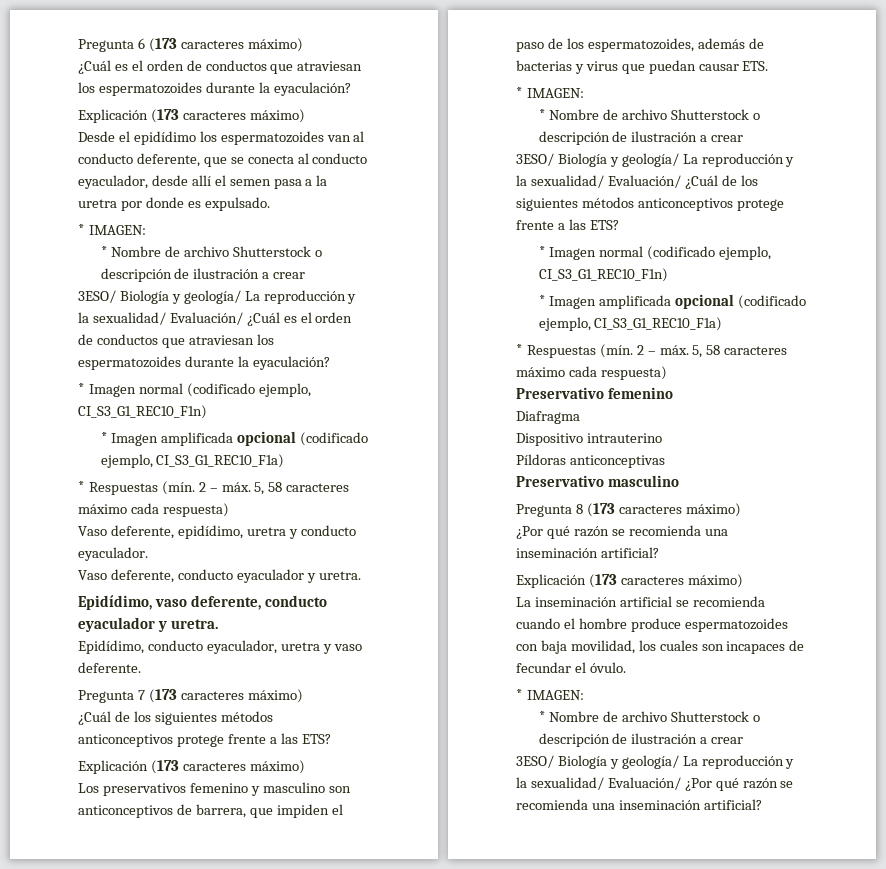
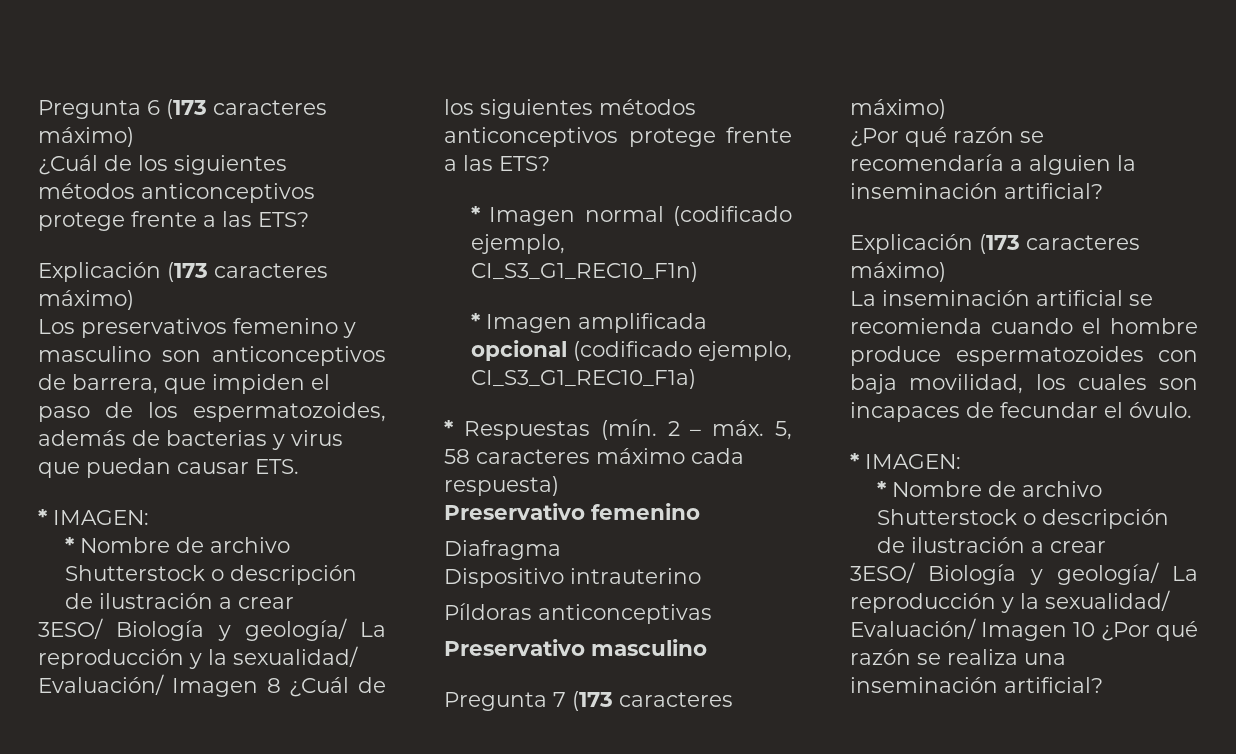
  Pregunta 6 (173 caracteres máximo)
- ¿Cuál es el orden de conductos que atraviesan los espermatozoides durante la eyaculación?
- Explicación (173 caracteres máximo)
- Desde el epidídimo los espermatozoides van al conducto deferente, que se conecta al conducto eyaculador, desde allí el semen pasa a la uretra por donde es expulsado.
- * IMAGEN:
- * Nombre de archivo Shutterstock o descripción de ilustración a crear
- 3ESO/ Biología y geología/ La reproducción y la sexualidad/ Evaluación/ ¿Cuál es el orden de conductos que atraviesan los espermatozoides durante la eyaculación?
- * Imagen normal (codificado ejemplo, CI_S3_G1_REC10_F1n)
- * Imagen amplificada opcional (codificado ejemplo, CI_S3_G1_REC10_F1a)
- * Respuestas (mín. 2 – máx. 5, 58 caracteres máximo cada respuesta)
- Vaso deferente, epidídimo, uretra y conducto eyaculador.
- Vaso deferente, conducto eyaculador y uretra.
- Epidídimo, vaso deferente, conducto eyaculador y uretra.
- Epidídimo, conducto eyaculador, uretra y vaso deferente.
- Pregunta 7 (173 caracteres máximo)
- 3ESO/ Biología y geología/ La reproducción y la sexualidad/ Evaluación/ ¿Cuál de los siguientes métodos anticonceptivos protege frente a las ETS?
+ 3ESO/ Biología y geología/ La reproducción y la sexualidad/ Evaluación/ Imagen 8 ¿Cuál de los siguientes métodos anticonceptivos protege frente a las ETS?
- Pregunta 8 (173 caracteres máximo)
- ¿Por qué razón se recomienda una inseminación artificial?
+ Pregunta 7 (173 caracteres máximo)
+ ¿Por qué razón se recomendaría a alguien la inseminación artificial?
- 3ESO/ Biología y geología/ La reproducción y la sexualidad/ Evaluación/ ¿Por qué razón se recomienda una inseminación artificial?
+ 3ESO/ Biología y geología/ La reproducción y la sexualidad/ Evaluación/ Imagen 10 ¿Por qué razón se realiza una inseminación artificial?

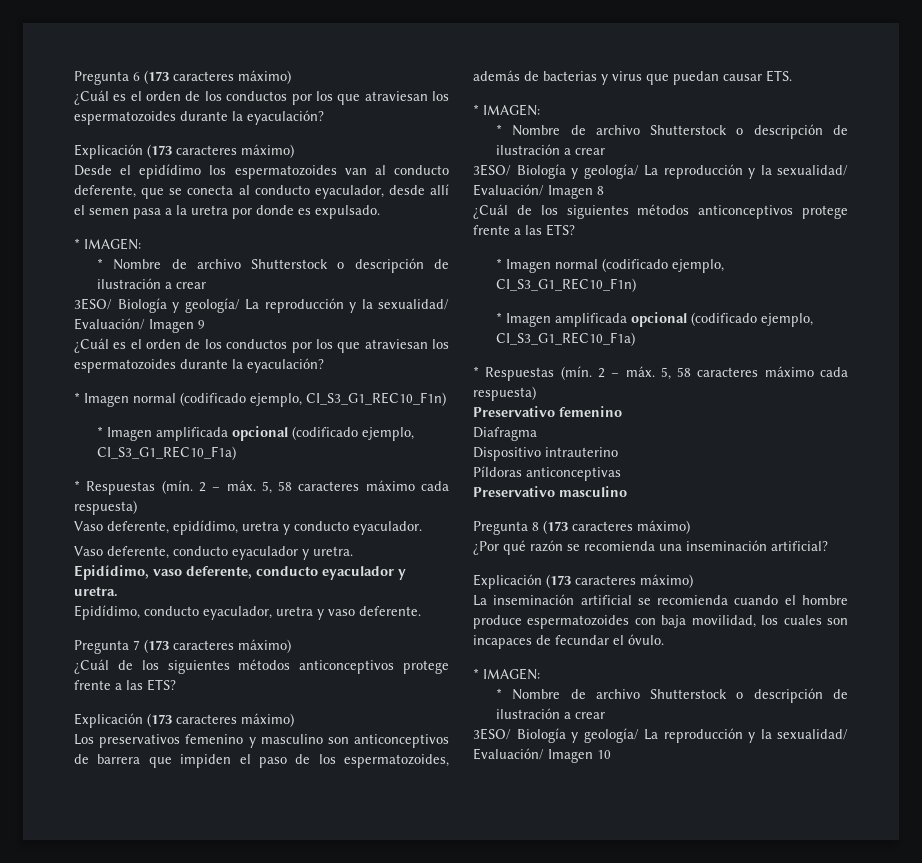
  Pregunta 6 (173 caracteres máximo)
+ ¿Cuál es el orden de los conductos por los que atraviesan los espermatozoides durante la eyaculación?
+ Explicación (173 caracteres máximo)
+ Desde el epidídimo los espermatozoides van al conducto deferente, que se conecta al conducto eyaculador, desde allí el semen pasa a la uretra por donde es expulsado.
+ * IMAGEN:
+ * Nombre de archivo Shutterstock o descripción de ilustración a crear
+ 3ESO/ Biología y geología/ La reproducción y la sexualidad/ Evaluación/ Imagen 9
+ ¿Cuál es el orden de los conductos por los que atraviesan los espermatozoides durante la eyaculación?
+ * Imagen normal (codificado ejemplo, CI_S3_G1_REC10_F1n)
+ * Imagen amplificada opcional (codificado ejemplo, CI_S3_G1_REC10_F1a)
+ * Respuestas (mín. 2 – máx. 5, 58 caracteres máximo cada respuesta)
+ Vaso deferente, epidídimo, uretra y conducto eyaculador.
+ Vaso deferente, conducto eyaculador y uretra.
+ Epidídimo, vaso deferente, conducto eyaculador y uretra.
+ Epidídimo, conducto eyaculador, uretra y vaso deferente.
+ Pregunta 7 (173 caracteres máximo)
- Los preservativos femenino y masculino son anticonceptivos de barrera, que impiden el paso de los espermatozoides, además de bacterias y virus que puedan causar ETS.
+ Los preservativos femenino y masculino son anticonceptivos de barrera que impiden el paso de los espermatozoides, además de bacterias y virus que puedan causar ETS.
- 3ESO/ Biología y geología/ La reproducción y la sexualidad/ Evaluación/ Imagen 8 ¿Cuál de los siguientes métodos anticonceptivos protege frente a las ETS?
+ 3ESO/ Biología y geología/ La reproducción y la sexualidad/ Evaluación/ Imagen 8
+ ¿Cuál de los siguientes métodos anticonceptivos protege frente a las ETS?
- Pregunta 7 (173 caracteres máximo)
+ Pregunta 8 (173 caracteres máximo)
- ¿Por qué razón se recomendaría a alguien la inseminación artificial?
+ ¿Por qué razón se recomienda una inseminación artificial?
- 3ESO/ Biología y geología/ La reproducción y la sexualidad/ Evaluación/ Imagen 10 ¿Por qué razón se realiza una inseminación artificial?
+ 3ESO/ Biología y geología/ La reproducción y la sexualidad/ Evaluación/ Imagen 10

